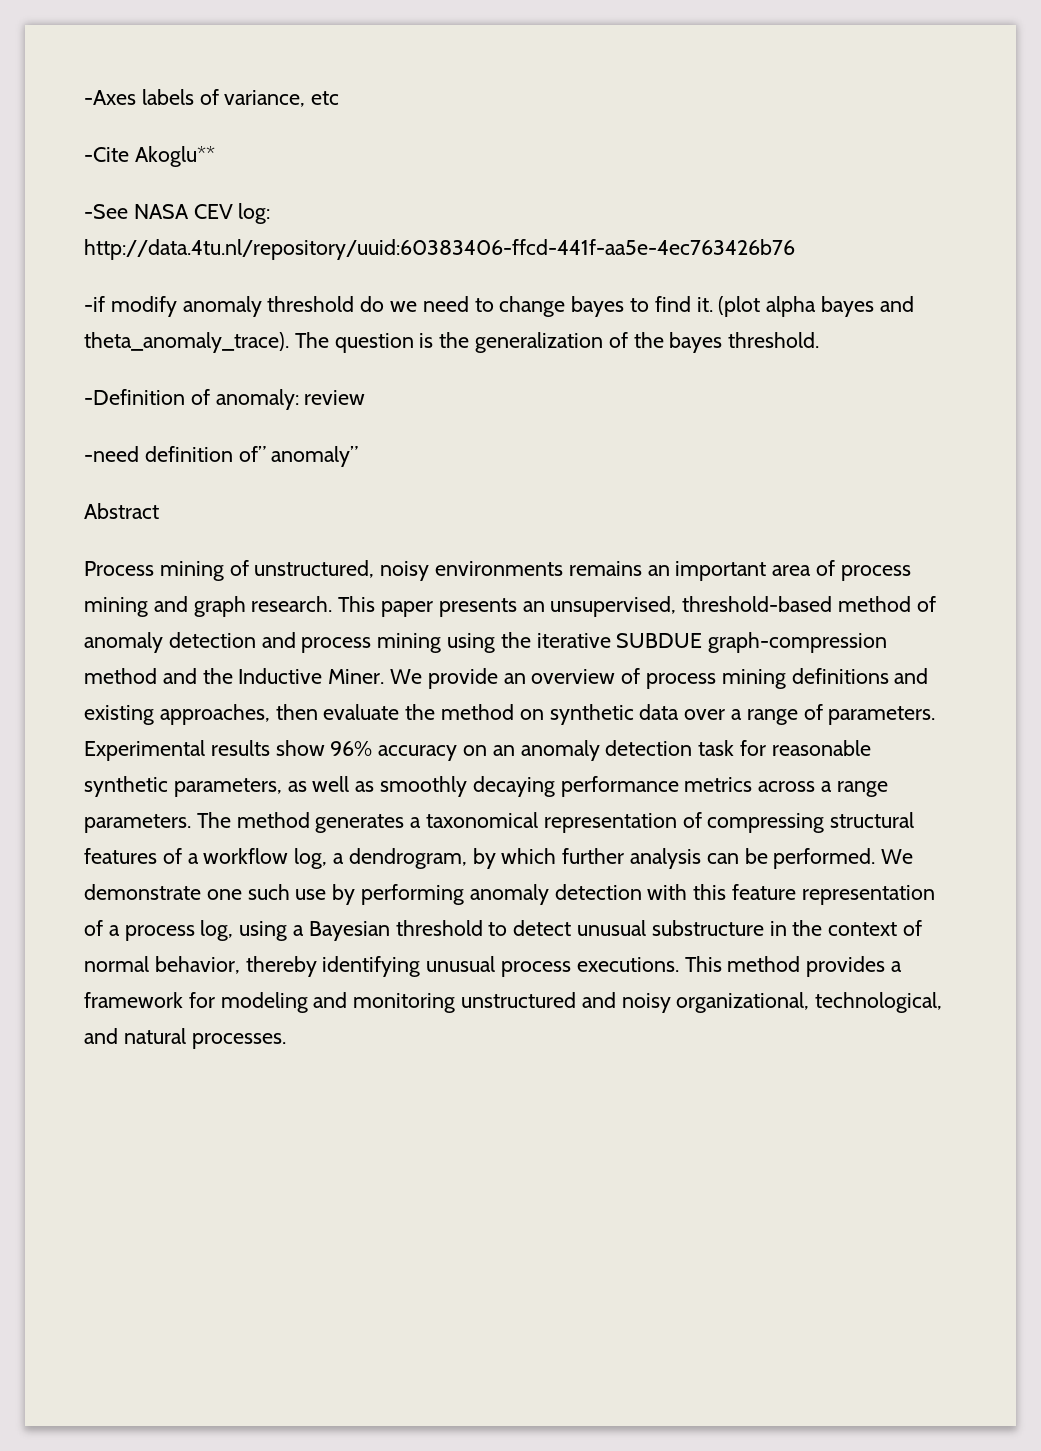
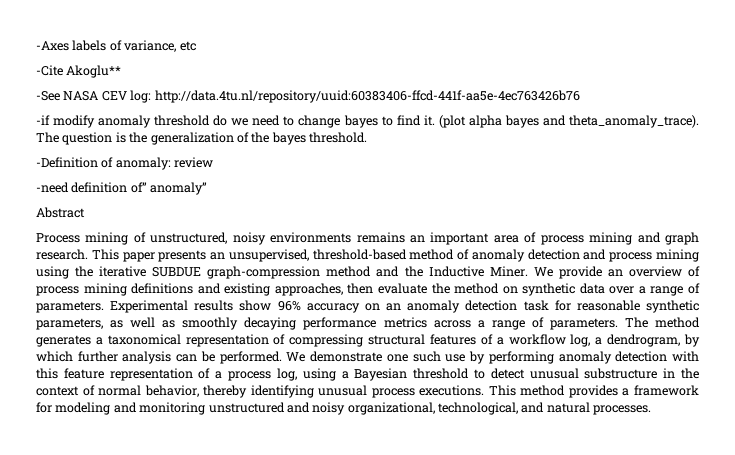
- Experimental results show 96% accuracy on an anomaly detection task for reasonable synthetic parameters, as well as smoothly decaying performance metrics across a range parameters.
+ Experimental results show 96% accuracy on an anomaly detection task for reasonable synthetic parameters, as well as smoothly decaying performance metrics across a range of parameters.

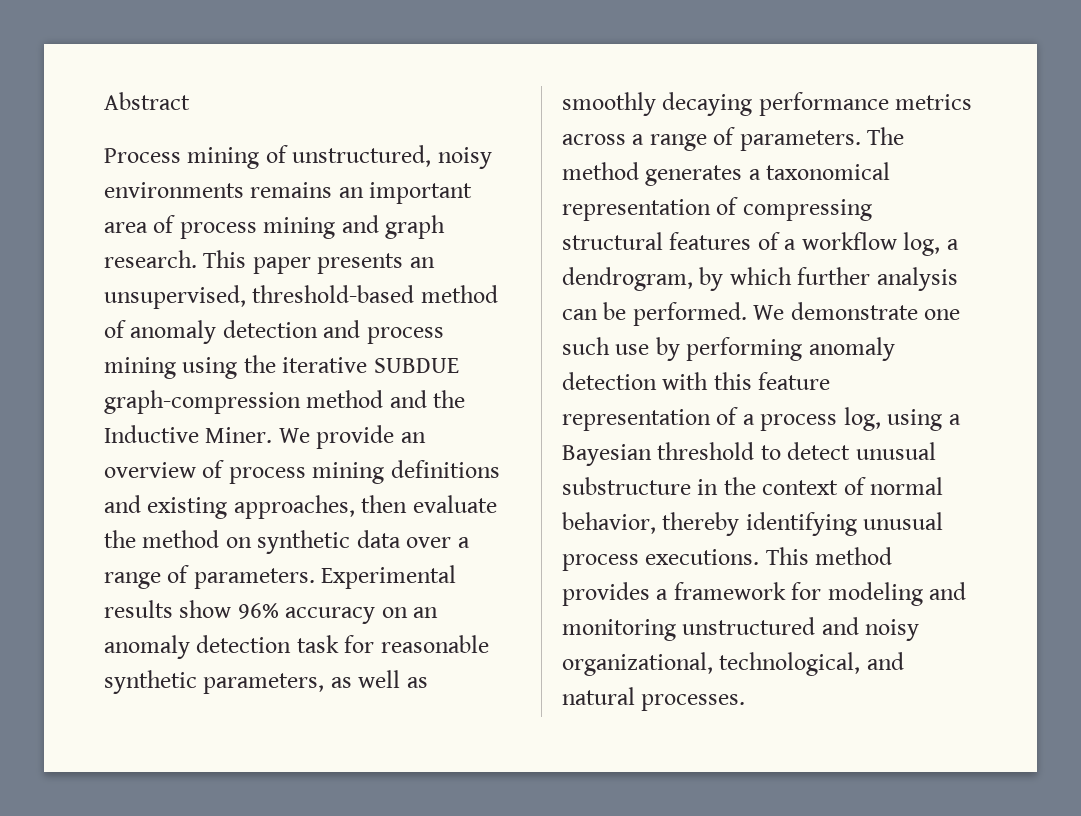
- -Axes labels of variance, etc
- -Cite Akoglu**
- -See NASA CEV log: http://data.4tu.nl/repository/uuid:60383406-ffcd-441f-aa5e-4ec763426b76
- -if modify anomaly threshold do we need to change bayes to find it. (plot alpha bayes and theta_anomaly_trace). The question is the generalization of the bayes threshold.
- -Definition of anomaly: review
- -need definition of” anomaly”

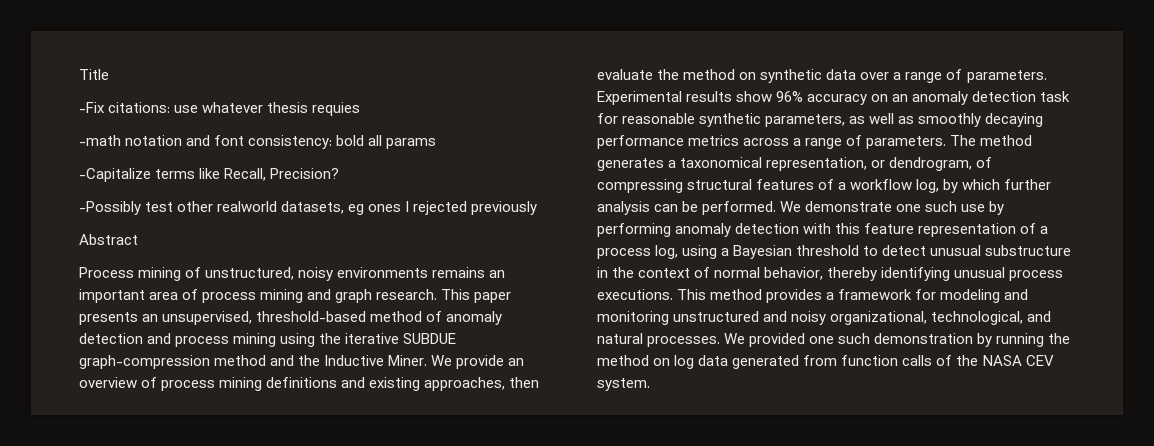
+ Title
+ -Fix citations: use whatever thesis requies
+ -math notation and font consistency: bold all params
+ -Capitalize terms like Recall, Precision?
+ -Possibly test other realworld datasets, eg ones I rejected previously
- The method generates a taxonomical representation of compressing structural features of a workflow log, a dendrogram, by which further analysis can be performed.
+ The method generates a taxonomical representation, or dendrogram, of compressing structural features of a workflow log, by which further analysis can be performed.
+ We provided one such demonstration by running the method on log data generated from function calls of the NASA CEV system.

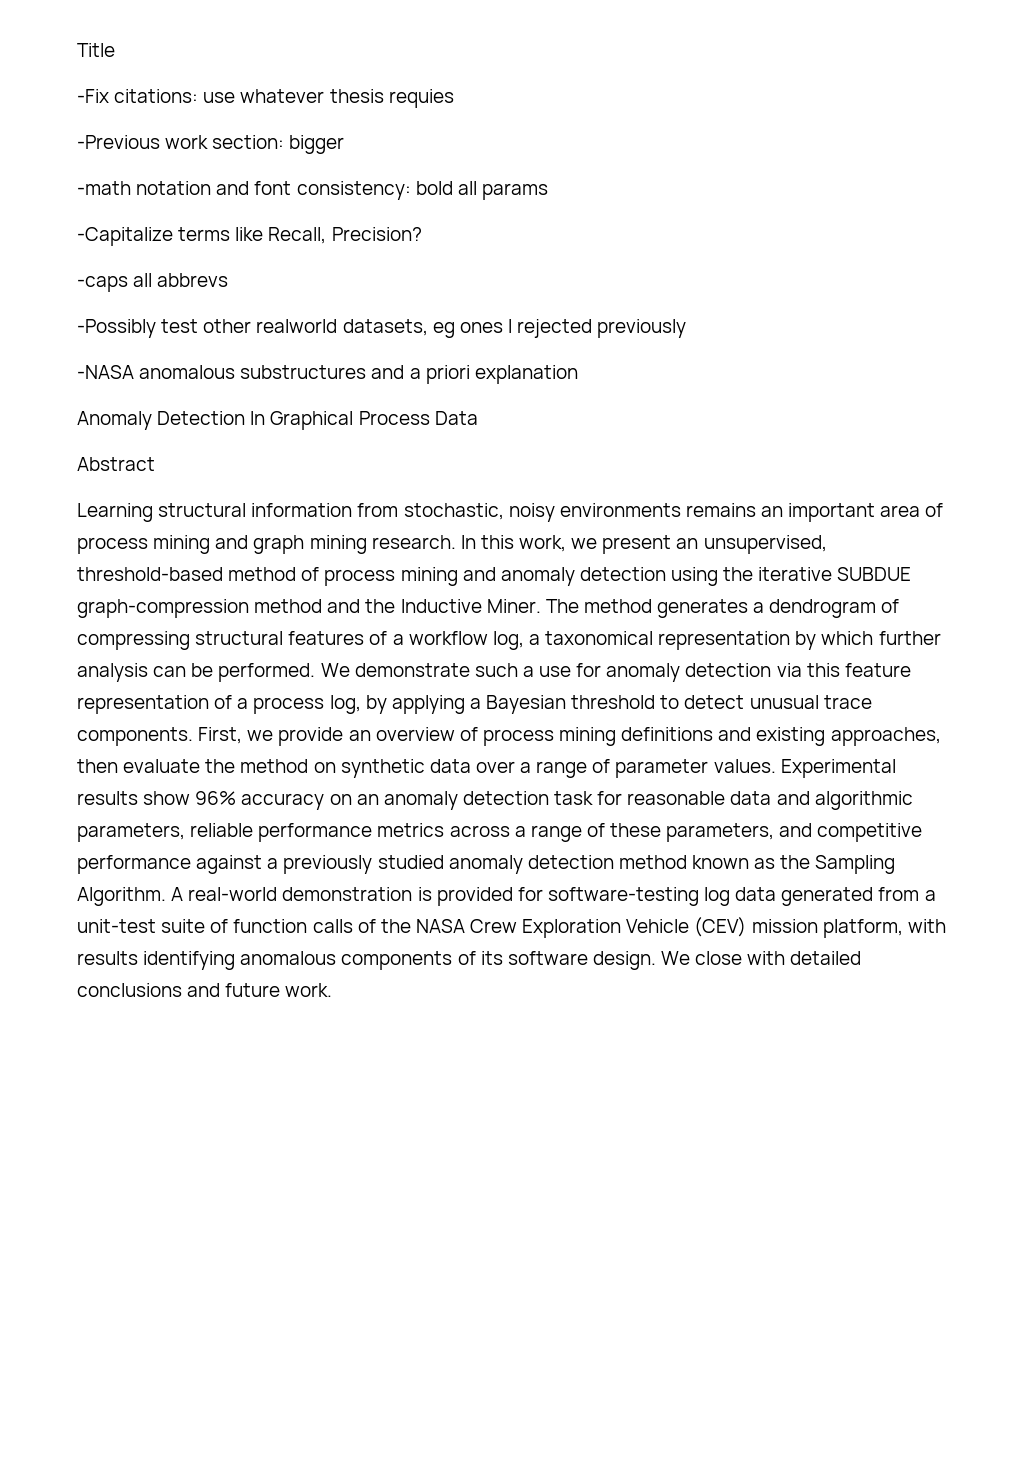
+ -Previous work section: bigger
+ -caps all abbrevs
+ -NASA anomalous substructures and a priori explanation
+ Anomaly Detection In Graphical Process Data
  Abstract
- Process mining of unstructured, noisy environments remains an important area of process mining and graph research. This paper presents an unsupervised, threshold-based method of anomaly detection and process mining using the iterative SUBDUE graph-compression method and the Inductive Miner.
+ Learning structural information from stochastic, noisy environments remains an important area of process mining and graph mining research. In this work, we present an unsupervised, threshold-based method of process mining and anomaly detection using the iterative SUBDUE graph-compression method and the Inductive Miner.
- We provide an overview of process mining definitions and existing approaches, then evaluate the method on synthetic data over a range of parameters.
+ The method generates a dendrogram of compressing structural features of a workflow log, a taxonomical representation by which further analysis can be performed. We demonstrate such a use for anomaly detection via this feature representation of a process log, by applying a Bayesian threshold to detect unusual trace components. First, we provide an overview of process mining definitions and existing approaches, then evaluate the method on synthetic data over a range of parameter values.
- Experimental results show 96% accuracy on an anomaly detection task for reasonable synthetic parameters, as well as smoothly decaying performance metrics across a range of parameters. The method generates a taxonomical representation, or dendrogram, of compressing structural features of a workflow log, by which further analysis can be performed. We demonstrate one such use by performing anomaly detection with this feature representation of a process log, using a Bayesian threshold to detect unusual substructure in the context of normal behavior, thereby identifying unusual process executions. This method provides a framework for modeling and monitoring unstructured and noisy organizational, technological, and natural processes. We provided one such demonstration by running the method on log data generated from function calls of the NASA CEV system.
+ Experimental results show 96% accuracy on an anomaly detection task for reasonable data and algorithmic parameters, reliable performance metrics across a range of these parameters, and competitive performance against a previously studied anomaly detection method known as the Sampling Algorithm. A real-world demonstration is provided for software-testing log data generated from a unit-test suite of function calls of the NASA Crew Exploration Vehicle (CEV) mission platform, with results identifying anomalous components of its software design. We close with detailed conclusions and future work.

